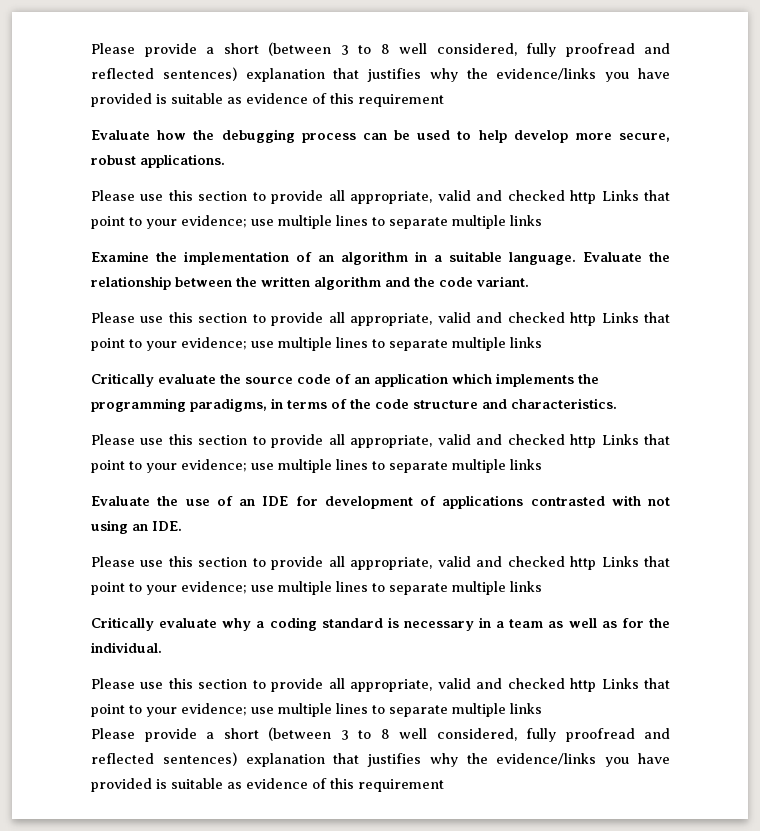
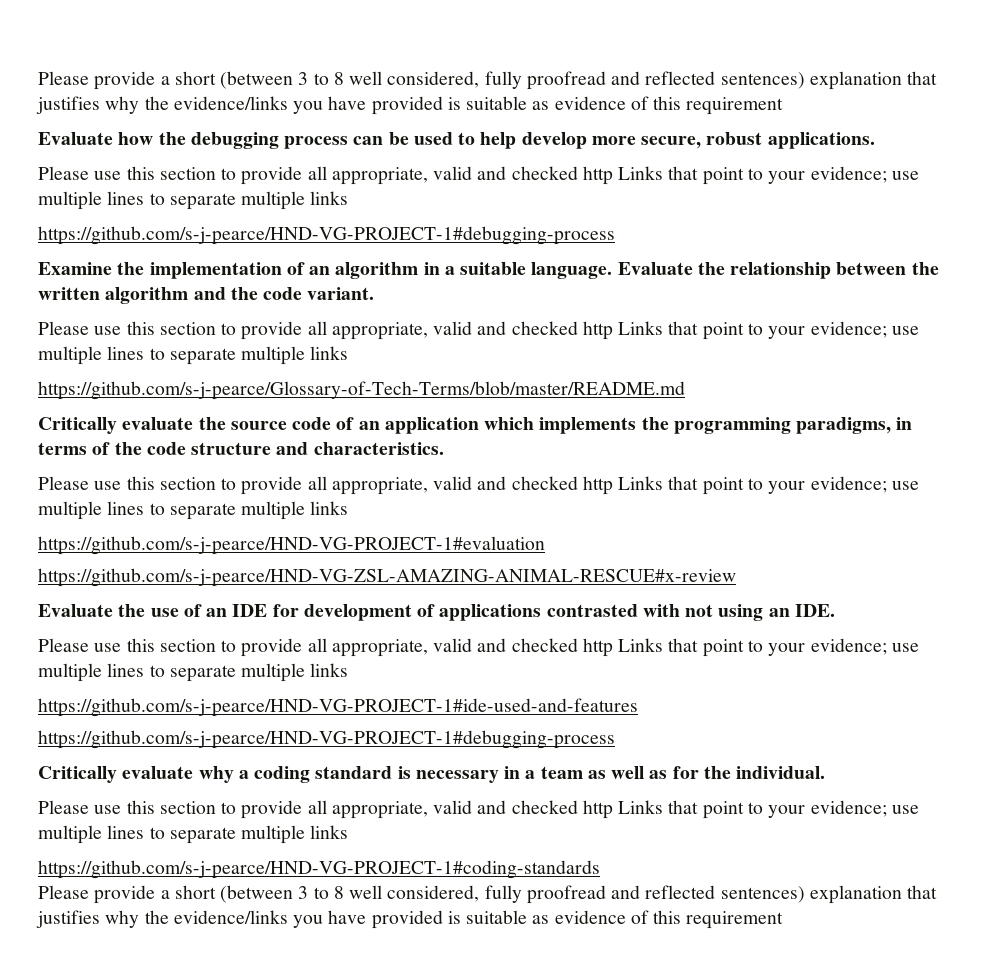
  Evaluate how the debugging process can be used to help develop more secure, robust applications.
  Please use this section to provide all appropriate, valid and checked http Links that point to your evidence; use multiple lines to separate multiple links
+ https://github.com/s-j-pearce/HND-VG-PROJECT-1#debugging-process
+ https://github.com/s-j-pearce/Glossary-of-Tech-Terms/blob/master/README.md
+ https://github.com/s-j-pearce/HND-VG-PROJECT-1#evaluation
+ https://github.com/s-j-pearce/HND-VG-ZSL-AMAZING-ANIMAL-RESCUE#x-review
+ https://github.com/s-j-pearce/HND-VG-PROJECT-1#ide-used-and-features
+ https://github.com/s-j-pearce/HND-VG-PROJECT-1#debugging-process
+ https://github.com/s-j-pearce/HND-VG-PROJECT-1#coding-standards

